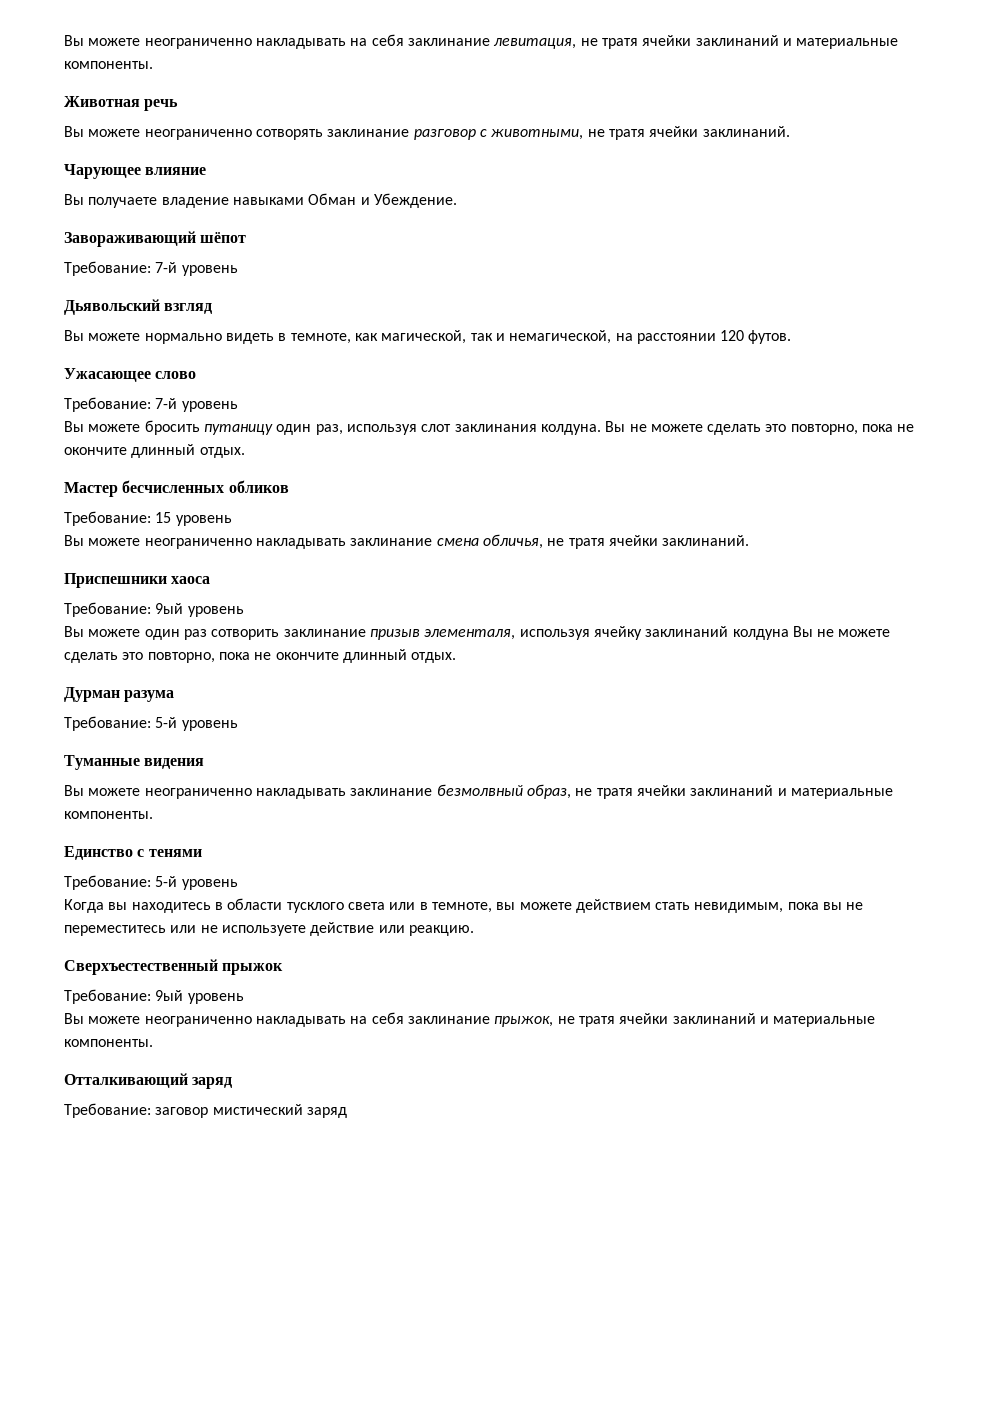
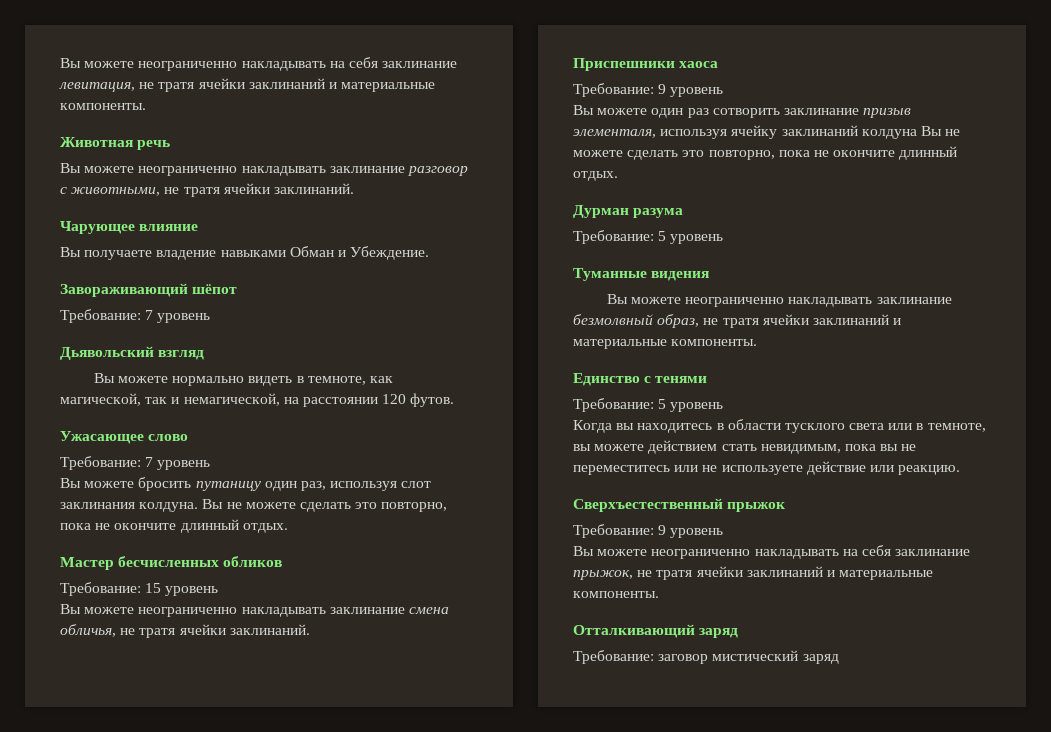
- Вы можете неограниченно сотворять заклинание разговор с животными, не тратя ячейки заклинаний.
+ Вы можете неограниченно накладывать заклинание разговор с животными, не тратя ячейки заклинаний.
  Завораживающий шёпот
- Требование: 7-й уровень
+ Требование: 7 уровень
  Ужасающее слово
- Требование: 7-й уровень
+ Требование: 7 уровень
  Приспешники хаоса
- Требование: 9ый уровень
+ Требование: 9 уровень
  Дурман разума
- Требование: 5-й уровень
+ Требование: 5 уровень
  Единство с тенями
- Требование: 5-й уровень
+ Требование: 5 уровень
  Сверхъестественный прыжок
- Требование: 9ый уровень
+ Требование: 9 уровень

